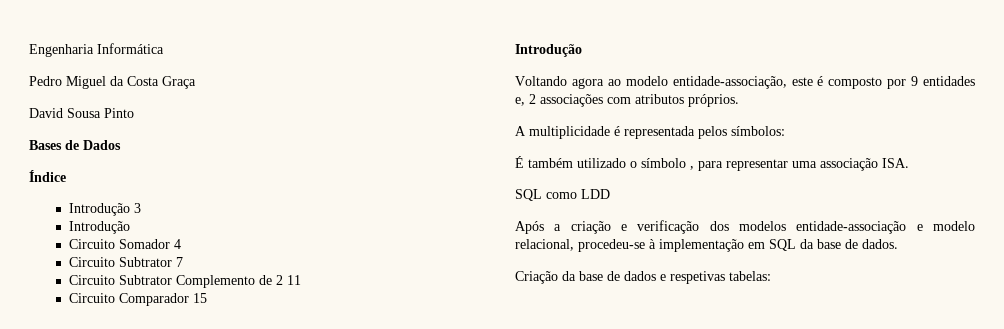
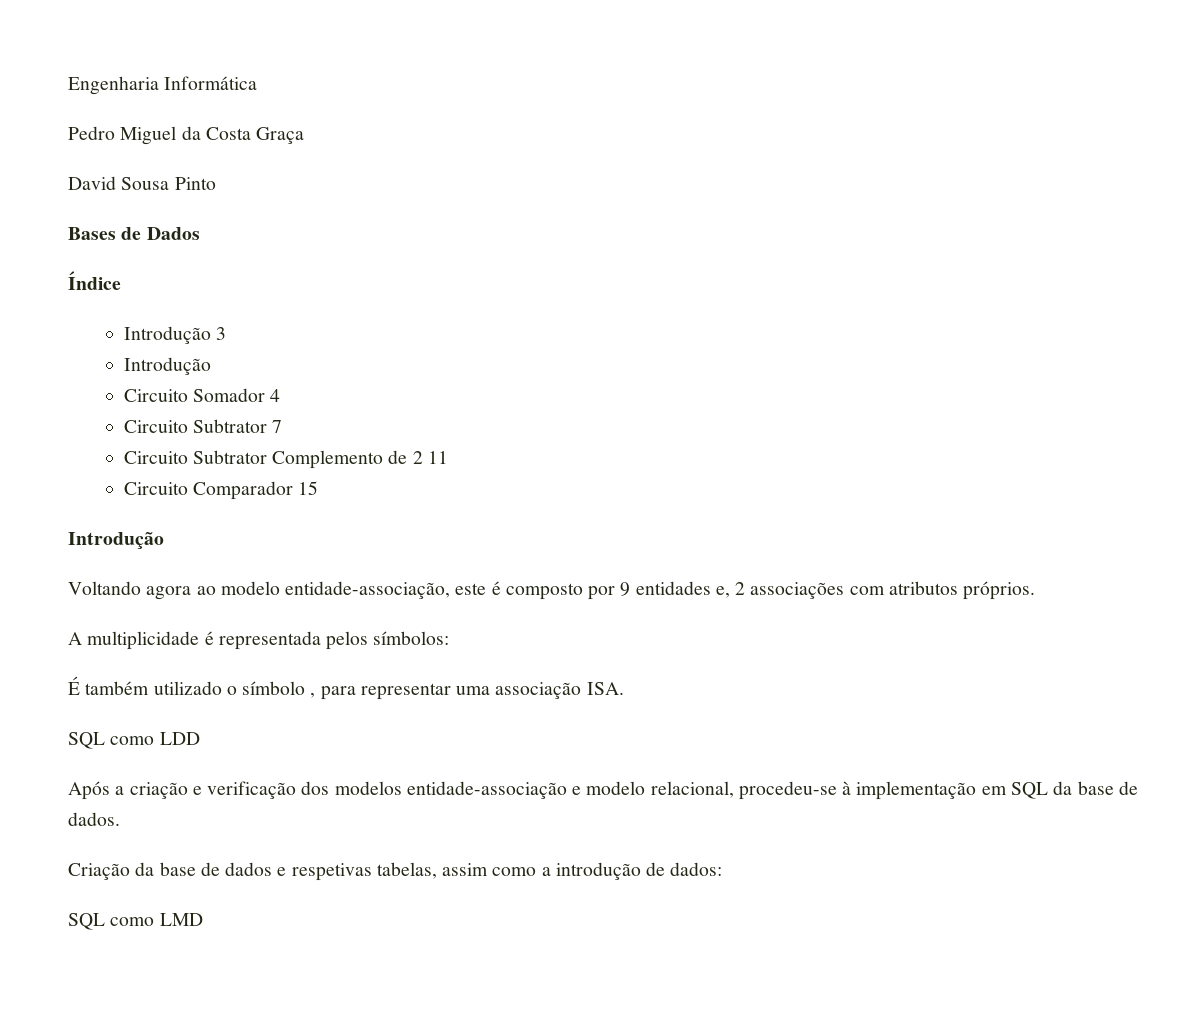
- Criação da base de dados e respetivas tabelas:
+ Criação da base de dados e respetivas tabelas, assim como a introdução de dados:
+ SQL como LMD

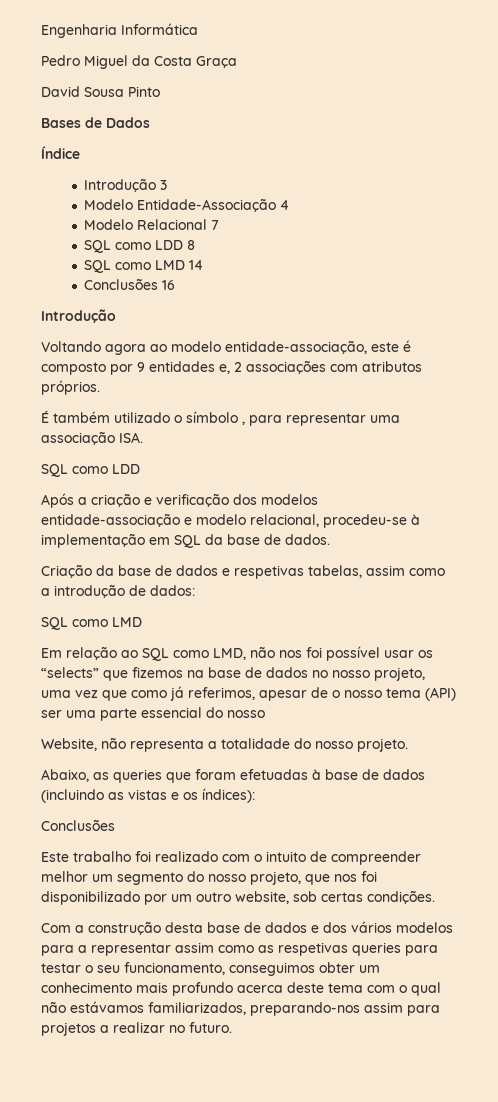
  Introdução 3
- Introdução
- Circuito Somador 4
+ Modelo Entidade-Associação 4
- Circuito Subtrator 7
+ Modelo Relacional 7
- Circuito Subtrator Complemento de 2 11
- Circuito Comparador 15
+ SQL como LDD 8
+ SQL como LMD 14
+ Conclusões 16
- A multiplicidade é representada pelos símbolos:
+ Em relação ao SQL como LMD, não nos foi possível usar os “selects” que fizemos na base de dados no nosso projeto, uma vez que como já referimos, apesar de o nosso tema (API) ser uma parte essencial do nosso
+ Website, não representa a totalidade do nosso projeto.
+ Abaixo, as queries que foram efetuadas à base de dados (incluindo as vistas e os índices):
+ Conclusões
+ Este trabalho foi realizado com o intuito de compreender melhor um segmento do nosso projeto, que nos foi disponibilizado por um outro website, sob certas condições.
+ Com a construção desta base de dados e dos vários modelos para a representar assim como as respetivas queries para testar o seu funcionamento, conseguimos obter um conhecimento mais profundo acerca deste tema com o qual não estávamos familiarizados, preparando-nos assim para projetos a realizar no futuro.

